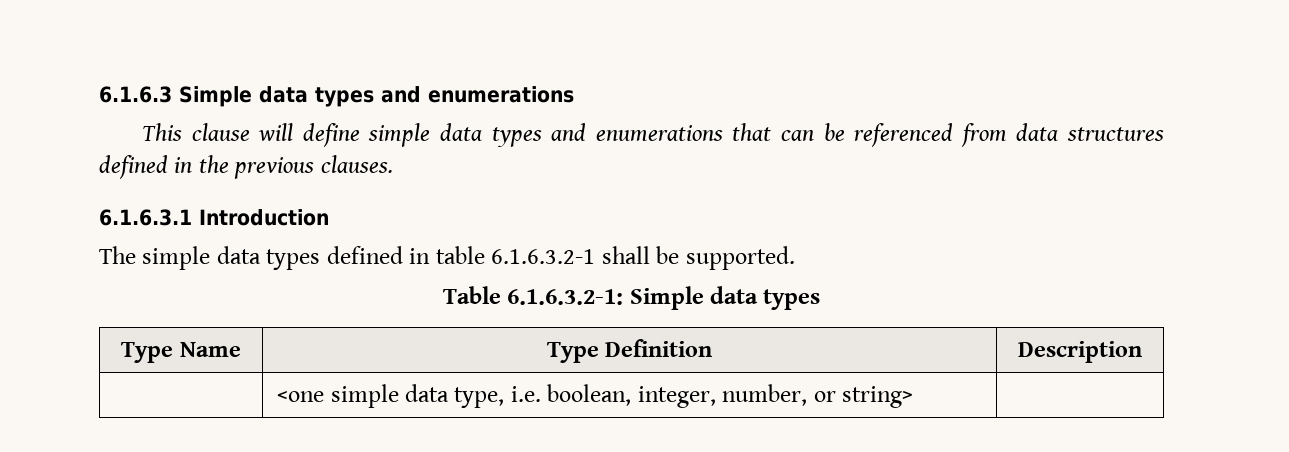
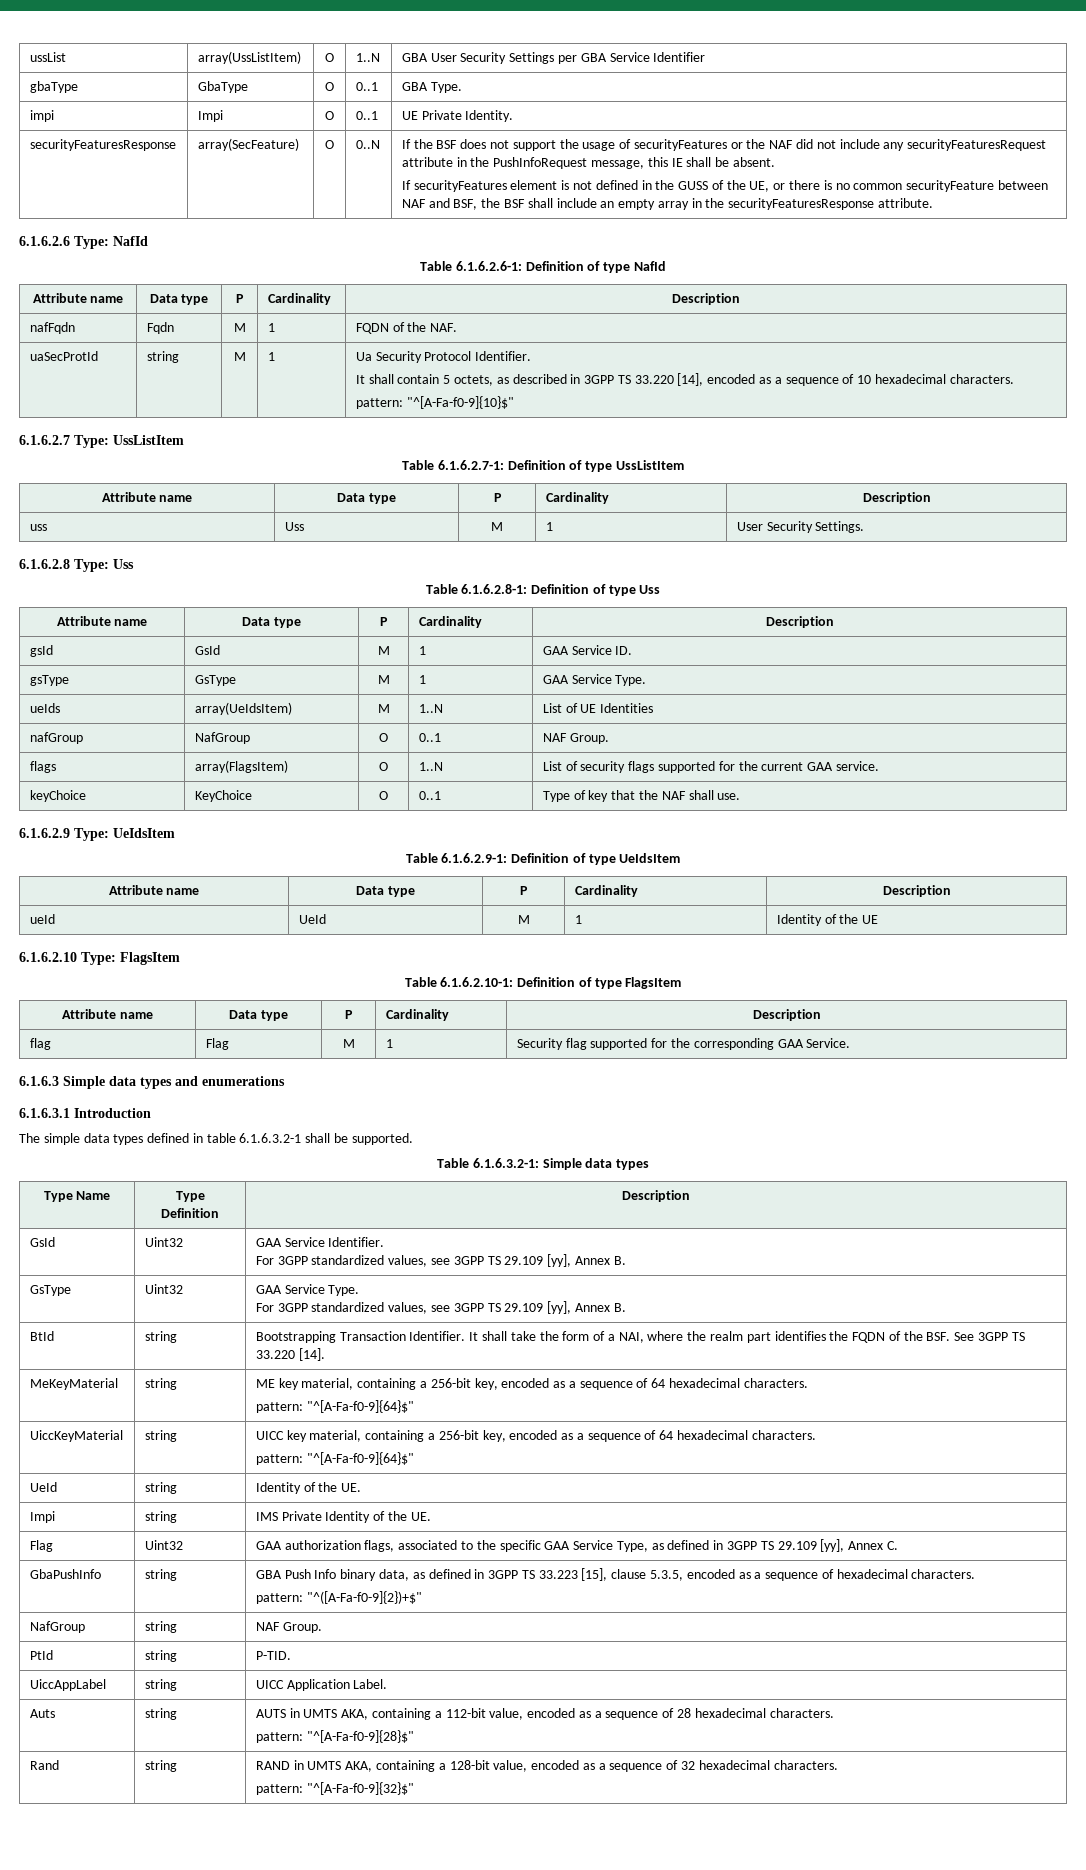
+ ussList | array(UssListItem) | O | 1..N | GBA User Security Settings per GBA Service Identifier
+ gbaType | GbaType | O | 0..1 | GBA Type.
+ impi | Impi | O | 0..1 | UE Private Identity.
+ securityFeaturesResponse | array(SecFeature) | O | 0..N | If the BSF does not support the usage of securityFeatures or the NAF did not include any securityFeaturesRequest attribute in the PushInfoRequest message, this IE shall be absent.
+ If securityFeatures element is not defined in the GUSS of the UE, or there is no common securityFeature between NAF and BSF, the BSF shall include an empty array in the securityFeaturesResponse attribute.
+ 6.1.6.2.6 Type: NafId
+ Table 6.1.6.2.6-1: Definition of type NafId
+ Attribute name | Data type | P | Cardinality | Description
+ nafFqdn | Fqdn | M | 1 | FQDN of the NAF.
+ uaSecProtId | string | M | 1 | Ua Security Protocol Identifier.
+ It shall contain 5 octets, as described in 3GPP TS 33.220 [14], encoded as a sequence of 10 hexadecimal characters.
+ pattern: "^[A-Fa-f0-9]{10}$"
+ 6.1.6.2.7 Type: UssListItem
+ Table 6.1.6.2.7-1: Definition of type UssListItem
+ Attribute name | Data type | P | Cardinality | Description
+ uss | Uss | M | 1 | User Security Settings.
+ 6.1.6.2.8 Type: Uss
+ Table 6.1.6.2.8-1: Definition of type Uss
+ Attribute name | Data type | P | Cardinality | Description
+ gsId | GsId | M | 1 | GAA Service ID.
+ gsType | GsType | M | 1 | GAA Service Type.
+ ueIds | array(UeIdsItem) | M | 1..N | List of UE Identities
+ nafGroup | NafGroup | O | 0..1 | NAF Group.
+ flags | array(FlagsItem) | O | 1..N | List of security flags supported for the current GAA service.
+ keyChoice | KeyChoice | O | 0..1 | Type of key that the NAF shall use.
+ 6.1.6.2.9 Type: UeIdsItem
+ Table 6.1.6.2.9-1: Definition of type UeIdsItem
+ Attribute name | Data type | P | Cardinality | Description
+ ueId | UeId | M | 1 | Identity of the UE
+ 6.1.6.2.10 Type: FlagsItem
+ Table 6.1.6.2.10-1: Definition of type FlagsItem
+ Attribute name | Data type | P | Cardinality | Description
+ flag | Flag | M | 1 | Security flag supported for the corresponding GAA Service.
- This clause will define simple data types and enumerations that can be referenced from data structures defined in the previous clauses.
- | <one simple data type, i.e. boolean, integer, number, or string> |
+ GsId | Uint32 | GAA Service Identifier.
+ For 3GPP standardized values, see 3GPP TS 29.109 [yy], Annex B.
+ GsType | Uint32 | GAA Service Type.
+ For 3GPP standardized values, see 3GPP TS 29.109 [yy], Annex B.
+ BtId | string | Bootstrapping Transaction Identifier. It shall take the form of a NAI, where the realm part identifies the FQDN of the BSF. See 3GPP TS 33.220 [14].
+ MeKeyMaterial | string | ME key material, containing a 256-bit key, encoded as a sequence of 64 hexadecimal characters.
+ pattern: "^[A-Fa-f0-9]{64}$"
+ UiccKeyMaterial | string | UICC key material, containing a 256-bit key, encoded as a sequence of 64 hexadecimal characters.
+ pattern: "^[A-Fa-f0-9]{64}$"
+ UeId | string | Identity of the UE.
+ Impi | string | IMS Private Identity of the UE.
+ Flag | Uint32 | GAA authorization flags, associated to the specific GAA Service Type, as defined in 3GPP TS 29.109 [yy], Annex C.
+ GbaPushInfo | string | GBA Push Info binary data, as defined in 3GPP TS 33.223 [15], clause 5.3.5, encoded as a sequence of hexadecimal characters.
+ pattern: "^([A-Fa-f0-9]{2})+$"
+ NafGroup | string | NAF Group.
+ PtId | string | P-TID.
+ UiccAppLabel | string | UICC Application Label.
+ Auts | string | AUTS in UMTS AKA, containing a 112-bit value, encoded as a sequence of 28 hexadecimal characters.
+ pattern: "^[A-Fa-f0-9]{28}$"
+ Rand | string | RAND in UMTS AKA, containing a 128-bit value, encoded as a sequence of 32 hexadecimal characters.
+ pattern: "^[A-Fa-f0-9]{32}$"

